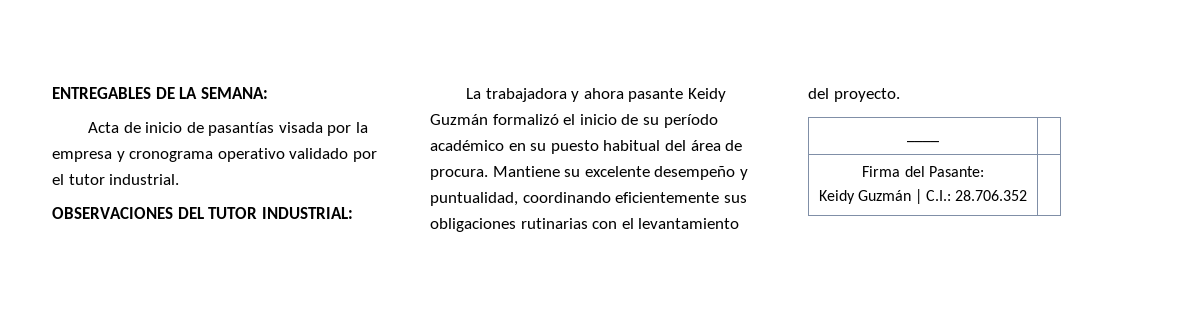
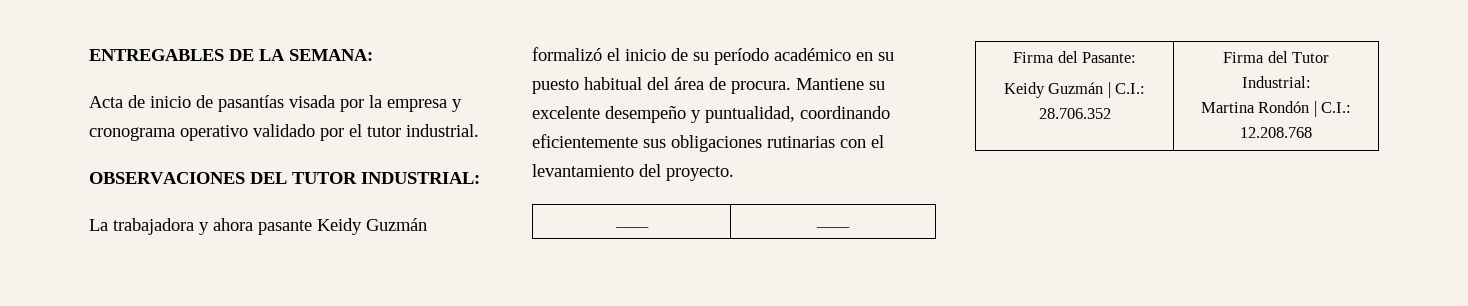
- ____ |
+ ____ | ____
  Firma del Pasante:
- Keidy Guzmán | C.I.: 28.706.352 |
+ Keidy Guzmán | C.I.: 28.706.352 | Firma del Tutor Industrial:
+ Martina Rondón | C.I.: 12.208.768

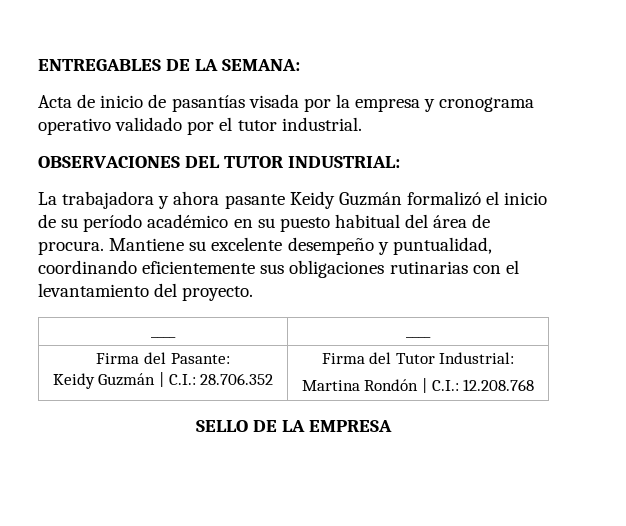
+ SELLO DE LA EMPRESA

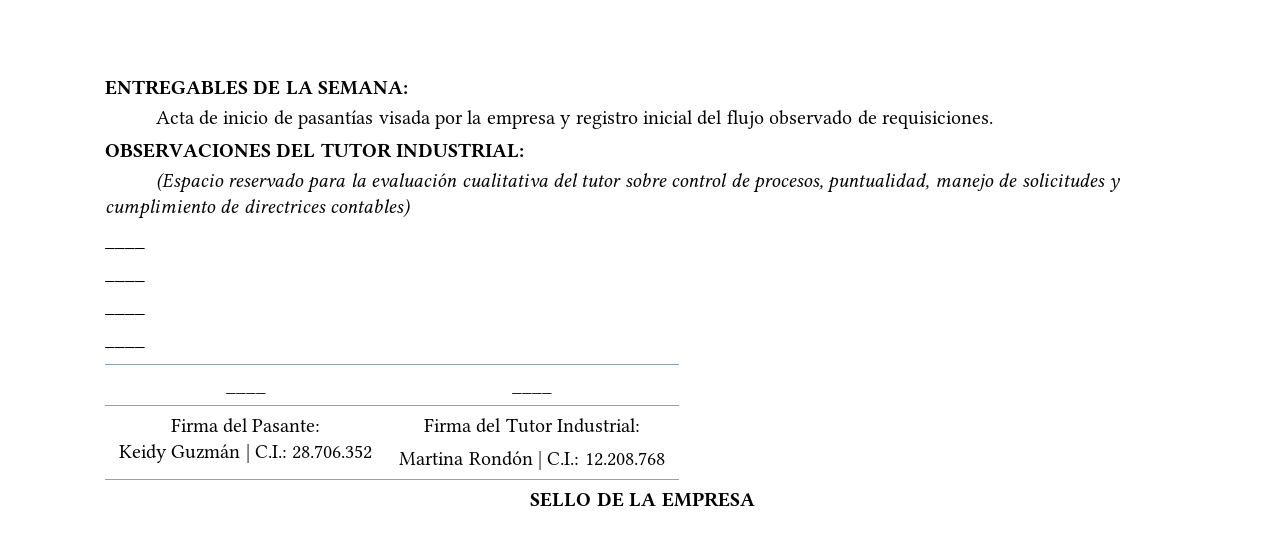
- Acta de inicio de pasantías visada por la empresa y cronograma operativo validado por el tutor industrial.
+ Acta de inicio de pasantías visada por la empresa y registro inicial del flujo observado de requisiciones.
  OBSERVACIONES DEL TUTOR INDUSTRIAL:
- La trabajadora y ahora pasante Keidy Guzmán formalizó el inicio de su período académico en su puesto habitual del área de procura. Mantiene su excelente desempeño y puntualidad, coordinando eficientemente sus obligaciones rutinarias con el levantamiento del proyecto.
+ (Espacio reservado para la evaluación cualitativa del tutor sobre control de procesos, puntualidad, manejo de solicitudes y cumplimiento de directrices contables)
+ ____
+ ____
+ ____
+ ____

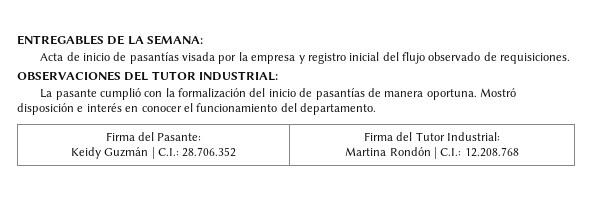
- (Espacio reservado para la evaluación cualitativa del tutor sobre control de procesos, puntualidad, manejo de solicitudes y cumplimiento de directrices contables)
- ____
- ____
- ____
- ____
- ____ | ____
+ La pasante cumplió con la formalización del inicio de pasantías de manera oportuna. Mostró disposición e interés en conocer el funcionamiento del departamento.
- SELLO DE LA EMPRESA

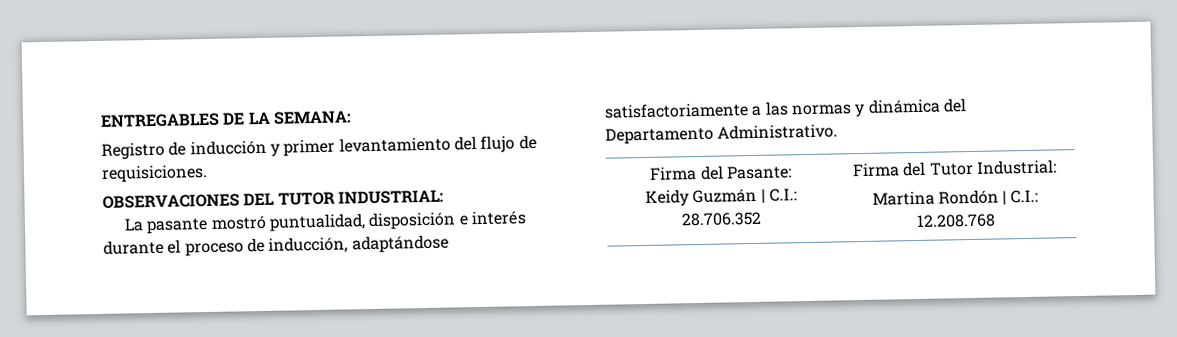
- Acta de inicio de pasantías visada por la empresa y registro inicial del flujo observado de requisiciones.
+ Registro de inducción y primer levantamiento del flujo de requisiciones.
- La pasante cumplió con la formalización del inicio de pasantías de manera oportuna. Mostró disposición e interés en conocer el funcionamiento del departamento.
+ La pasante mostró puntualidad, disposición e interés durante el proceso de inducción, adaptándose satisfactoriamente a las normas y dinámica del Departamento Administrativo.

